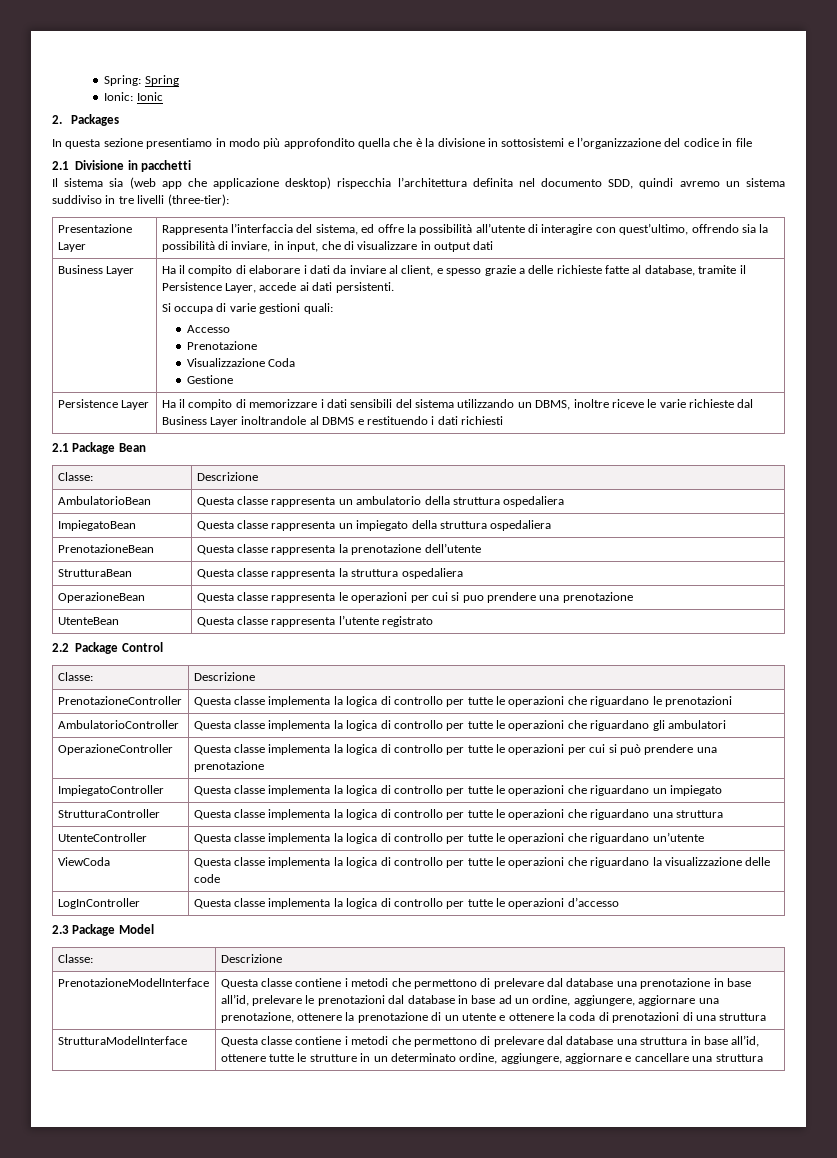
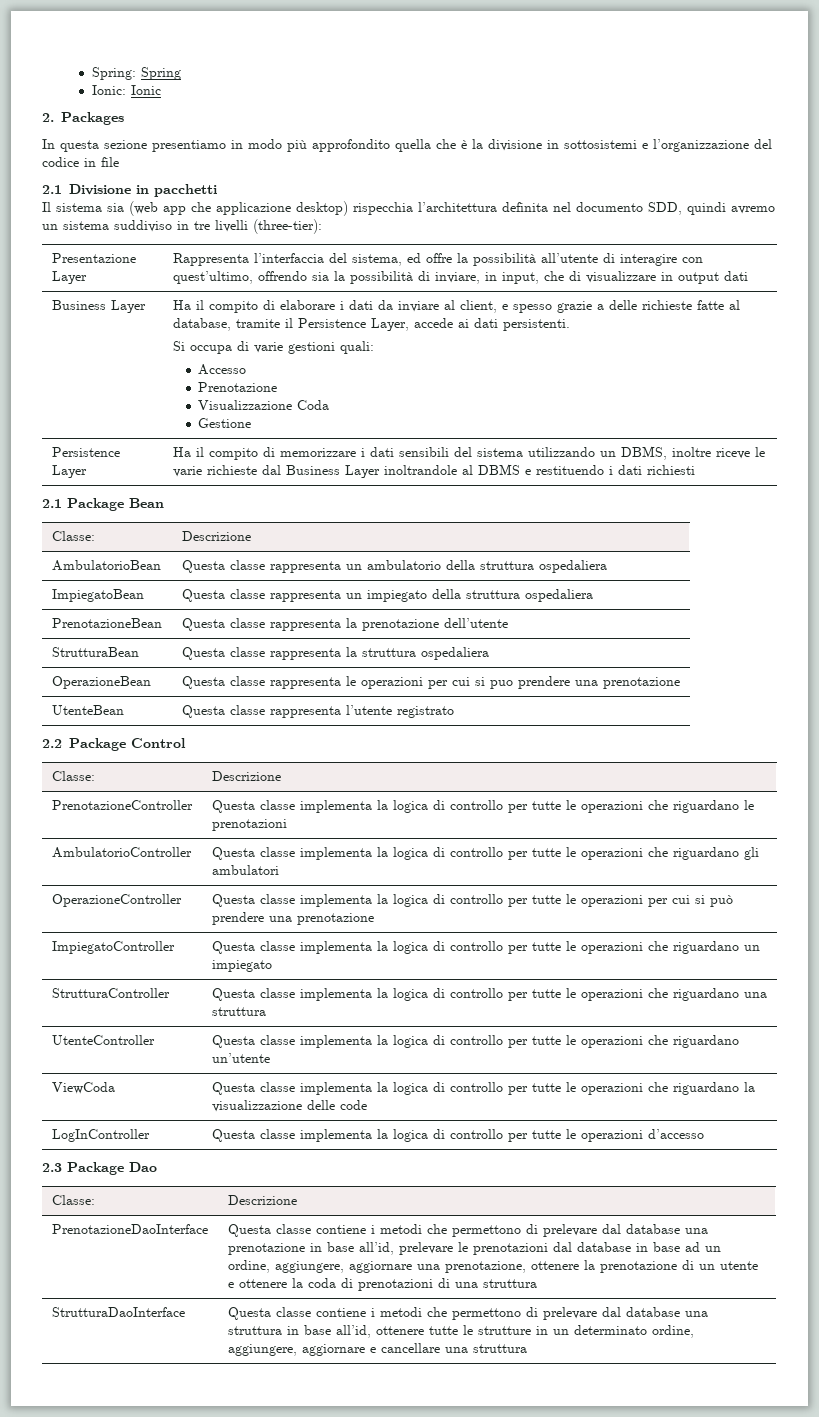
- 2.3 Package Model
+ 2.3 Package Dao
  Classe: | Descrizione
- PrenotazioneModelInterface
+ PrenotazioneDaoInterface
- StrutturaModelInterface | Questa classe contiene i metodi che permettono di prelevare dal database una struttura in base all’id, ottenere tutte le strutture in un determinato ordine, aggiungere, aggiornare e cancellare una struttura
+ StrutturaDaoInterface | Questa classe contiene i metodi che permettono di prelevare dal database una struttura in base all’id, ottenere tutte le strutture in un determinato ordine, aggiungere, aggiornare e cancellare una struttura

